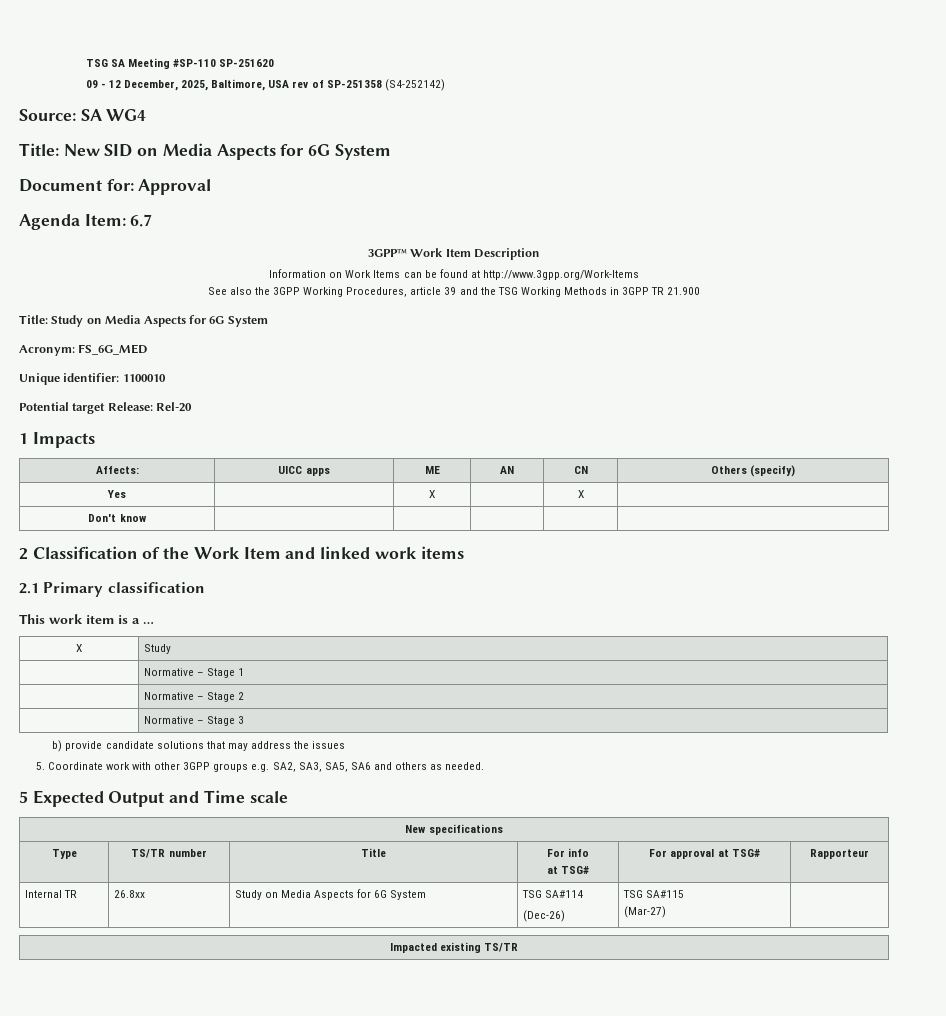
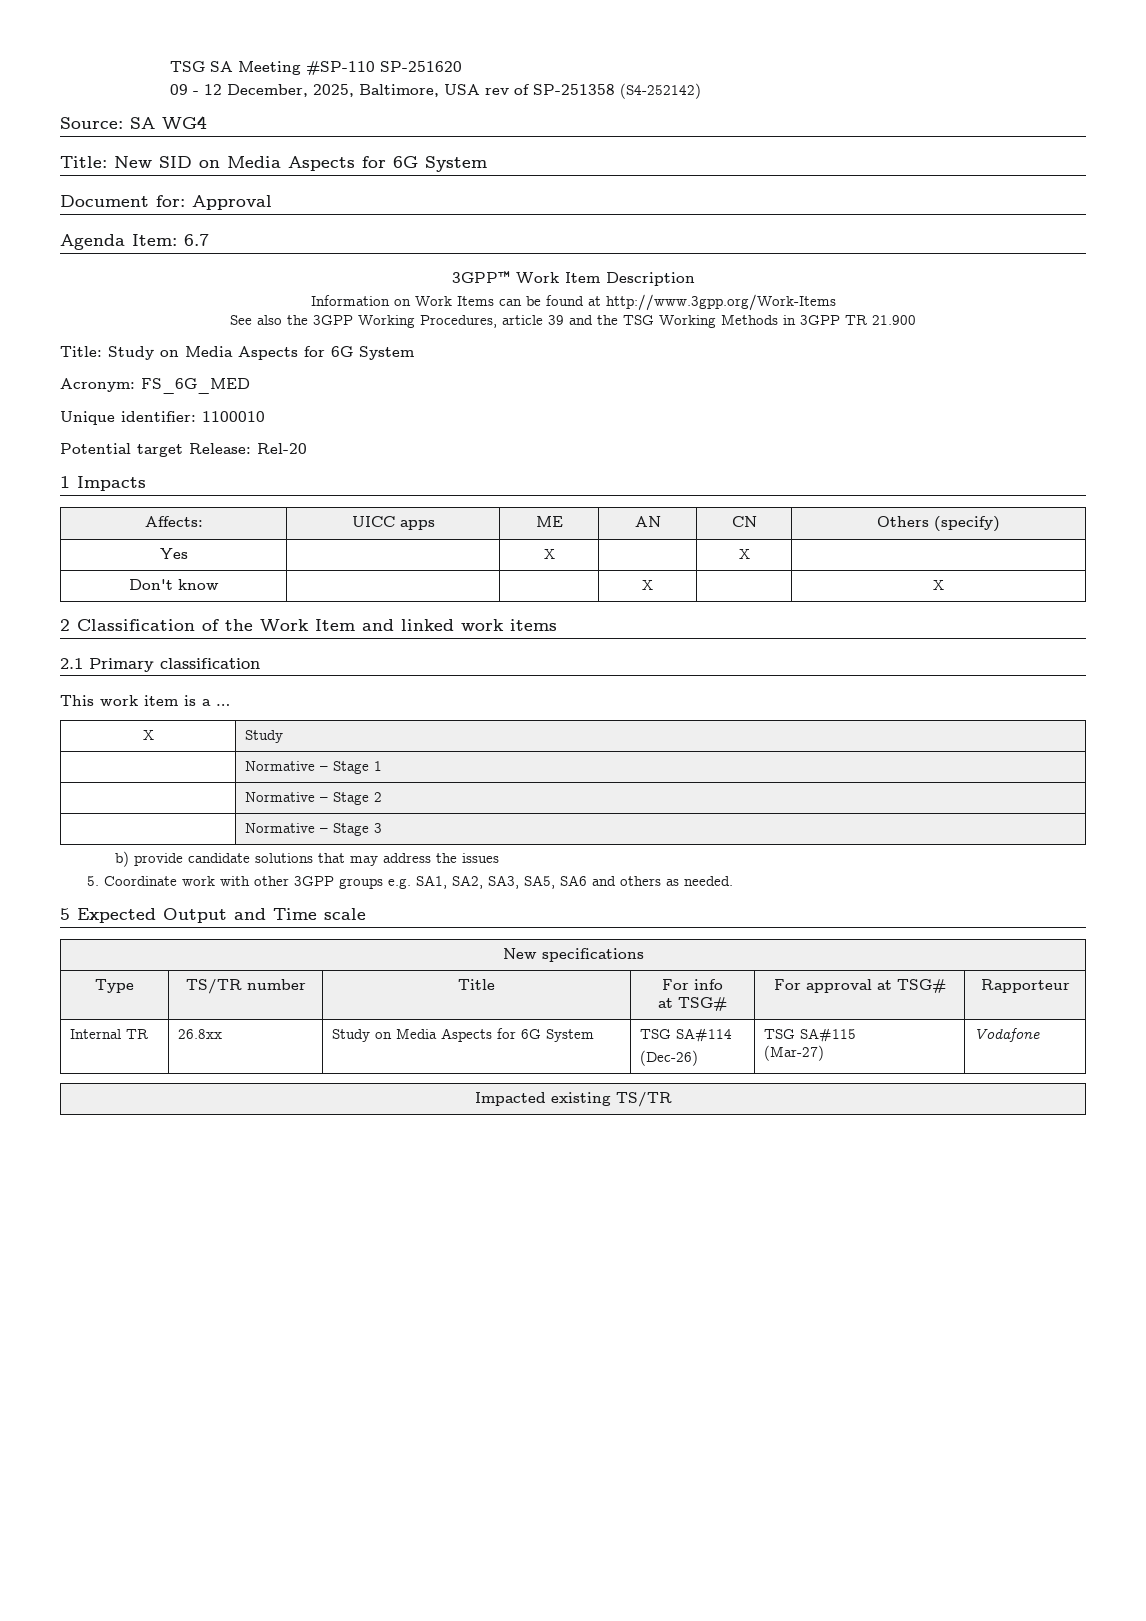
- Don't know | | | | |
+ Don't know | | | X | | X
- 5. Coordinate work with other 3GPP groups e.g. SA2, SA3, SA5, SA6 and others as needed.
+ 5. Coordinate work with other 3GPP groups e.g. SA1, SA2, SA3, SA5, SA6 and others as needed.
  Internal TR | 26.8xx | Study on Media Aspects for 6G System | TSG SA#114
  (Dec-26) | TSG SA#115
- (Mar-27) |
+ (Mar-27) | Vodafone

